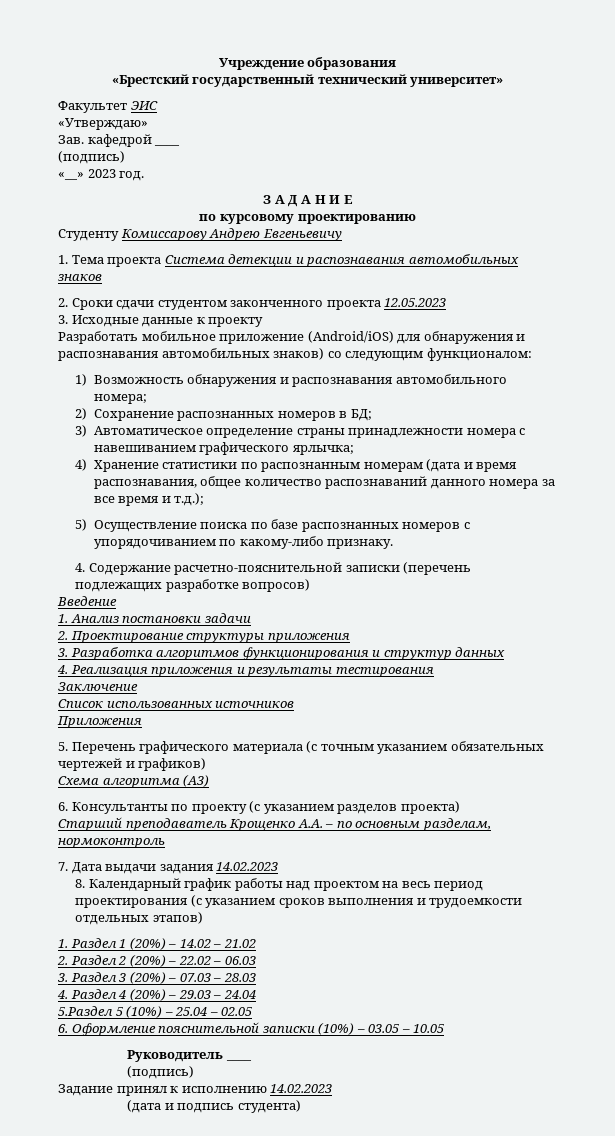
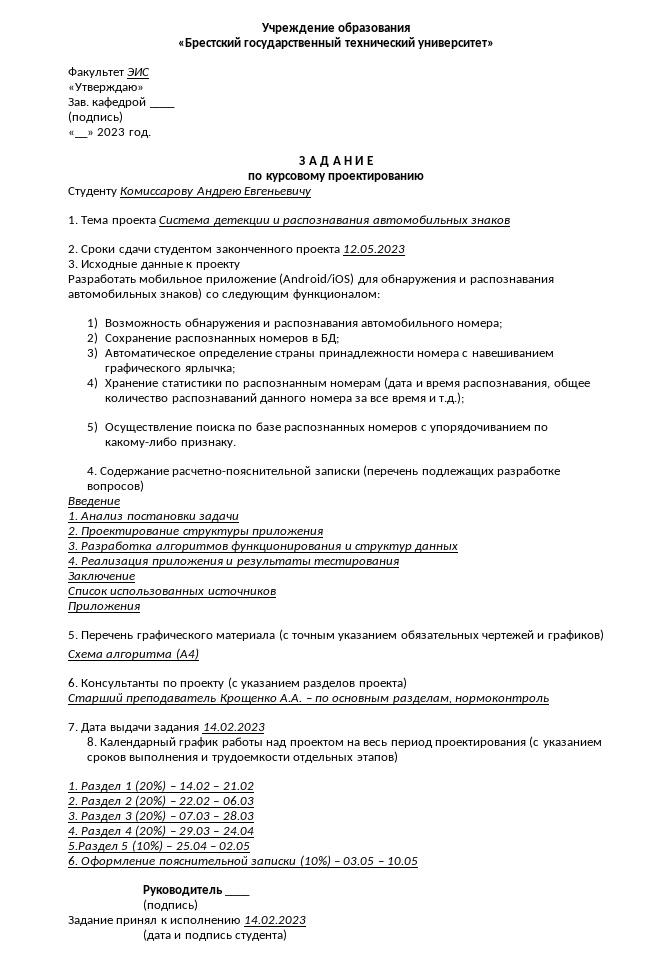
- Схема алгоритма (А3)
+ Схема алгоритма (А4)

